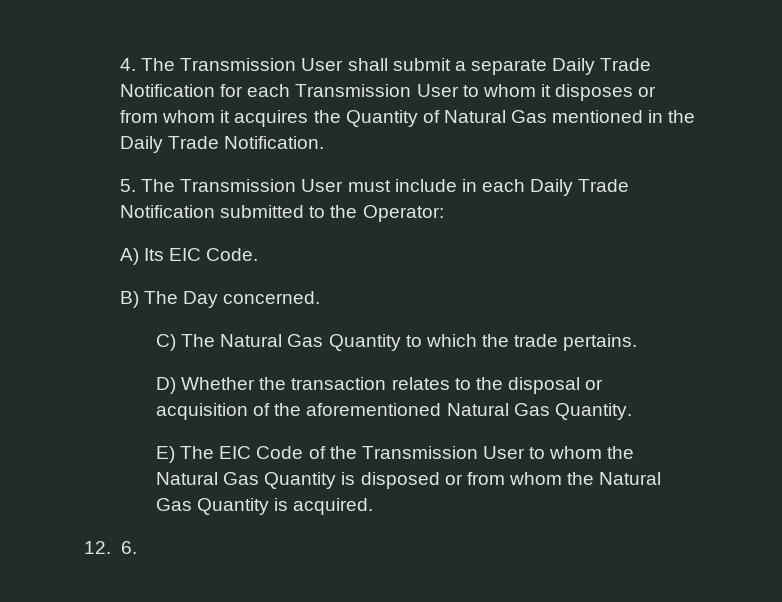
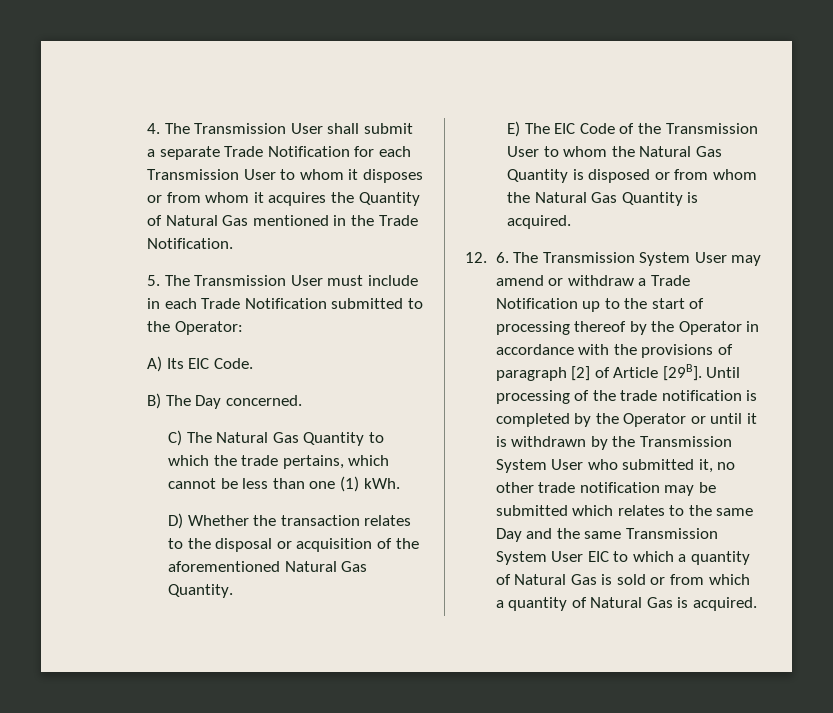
- 4. The Transmission User shall submit a separate Daily Trade Notification for each Transmission User to whom it disposes or from whom it acquires the Quantity of Natural Gas mentioned in the Daily Trade Notification.
+ 4. The Transmission User shall submit a separate Trade Notification for each Transmission User to whom it disposes or from whom it acquires the Quantity of Natural Gas mentioned in the Trade Notification.
- 5. The Transmission User must include in each Daily Trade Notification submitted to the Operator:
+ 5. The Transmission User must include in each Trade Notification submitted to the Operator:
- C) The Natural Gas Quantity to which the trade pertains.
+ C) The Natural Gas Quantity to which the trade pertains, which cannot be less than one (1) kWh.
- 12. 6.
+ 12. 6. The Transmission System User may amend or withdraw a Trade Notification up to the start of processing thereof by the Operator in accordance with the provisions of paragraph [2] of Article [29B]. Until processing of the trade notification is completed by the Operator or until it is withdrawn by the Transmission System User who submitted it, no other trade notification may be submitted which relates to the same Day and the same Transmission System User EIC to which a quantity of Natural Gas is sold or from which a quantity of Natural Gas is acquired.

